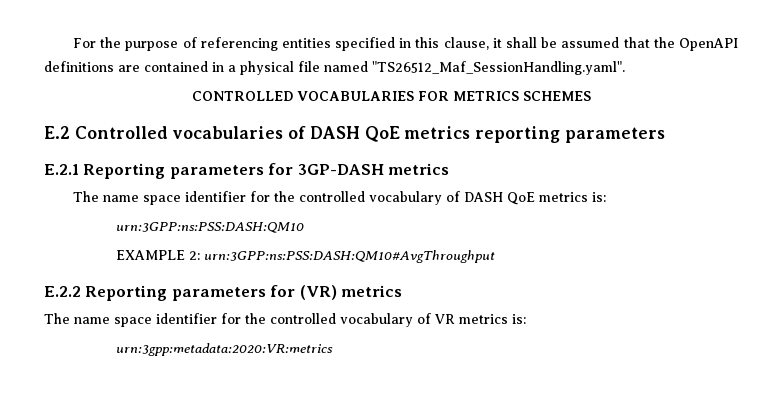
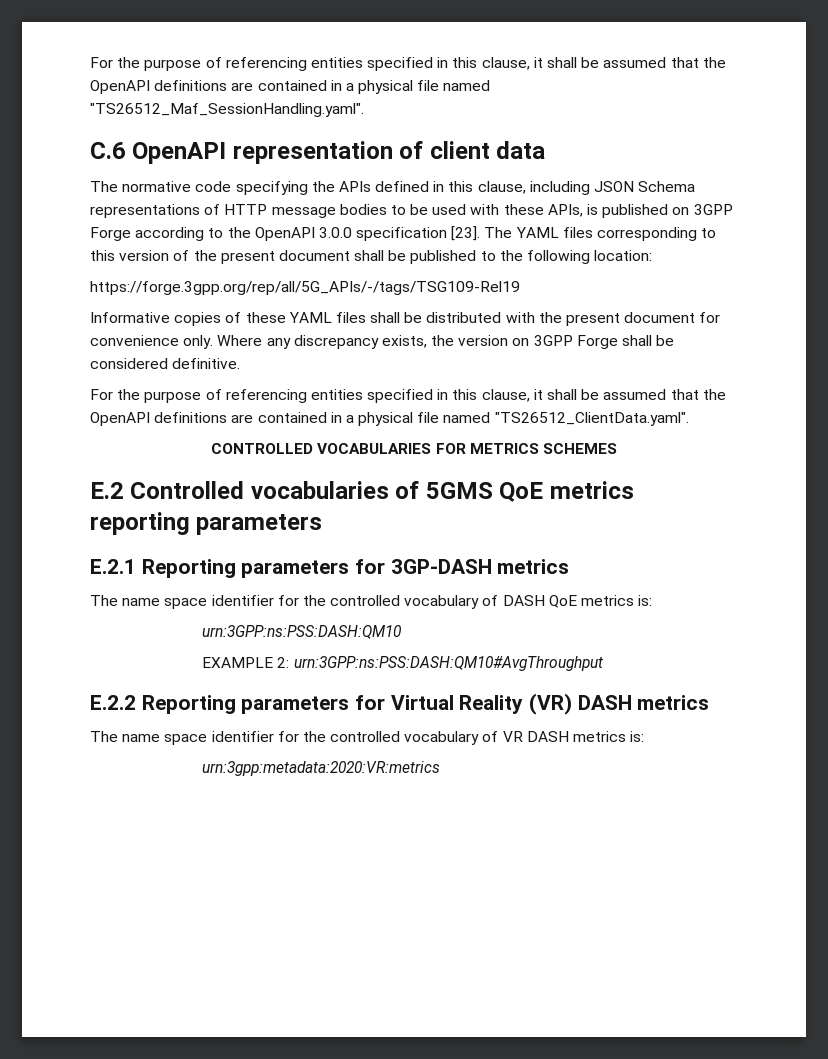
+ C.6 OpenAPI representation of client data
+ The normative code specifying the APIs defined in this clause, including JSON Schema representations of HTTP message bodies to be used with these APIs, is published on 3GPP Forge according to the OpenAPI 3.0.0 specification [23]. The YAML files corresponding to this version of the present document shall be published to the following location:
+ https://forge.3gpp.org/rep/all/5G_APIs/-/tags/TSG109-Rel19
+ Informative copies of these YAML files shall be distributed with the present document for convenience only. Where any discrepancy exists, the version on 3GPP Forge shall be considered definitive.
+ For the purpose of referencing entities specified in this clause, it shall be assumed that the OpenAPI definitions are contained in a physical file named "TS26512_ClientData.yaml".
- E.2 Controlled vocabularies of DASH QoE metrics reporting parameters
+ E.2 Controlled vocabularies of 5GMS QoE metrics reporting parameters
- E.2.2 Reporting parameters for (VR) metrics
+ E.2.2 Reporting parameters for Virtual Reality (VR) DASH metrics
- The name space identifier for the controlled vocabulary of VR metrics is:
+ The name space identifier for the controlled vocabulary of VR DASH metrics is:

